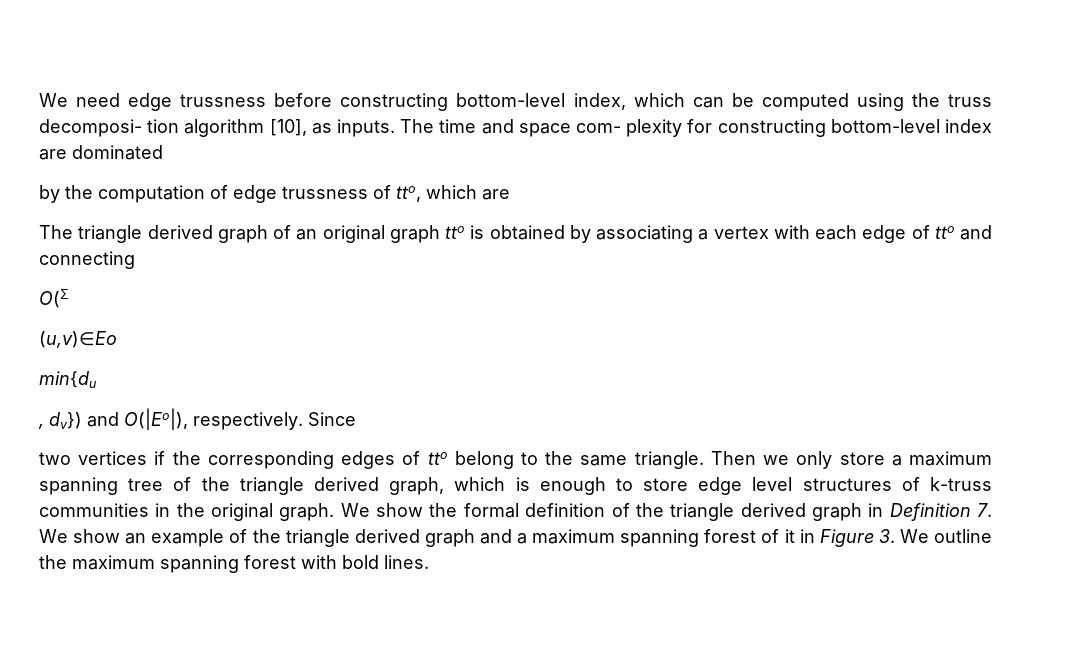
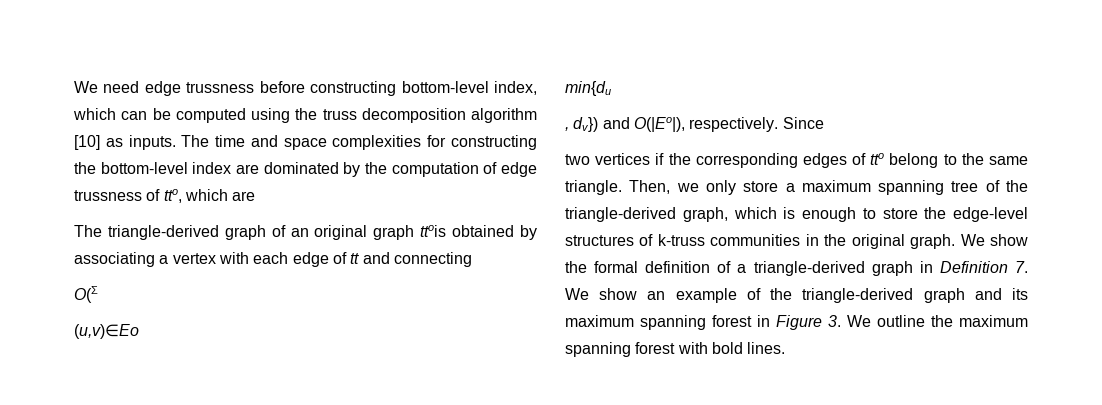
- We need edge trussness before constructing bottom-level index, which can be computed using the truss decomposi- tion algorithm [10], as inputs.
+ We need edge trussness before constructing bottom-level index, which can be computed using the truss decomposition algorithm [10] as inputs.
- The time and space com- plexity for constructing bottom-level index are dominated
- by the computation of edge trussness of tto, which are
+ The time and space complexities for constructing the bottom-level index are dominated by the computation of edge trussness of tto, which are
- The triangle derived graph of an original graph tto is obtained by associating a vertex with each edge of tto and connecting
+ The triangle-derived graph of an original graph ttois obtained by associating a vertex with each edge of tt and connecting
- Then we only store a maximum spanning tree of the triangle derived graph, which is enough to store edge level structures of k-truss communities in the original graph.
+ Then, we only store a maximum spanning tree of the triangle-derived graph, which is enough to store the edge-level structures of k-truss communities in the original graph.
- We show the formal definition of the triangle derived graph in Definition 7. We show an example of the triangle derived graph and a maximum spanning forest of it in Figure 3. We outline the maximum spanning forest with bold lines.
+ We show the formal definition of a triangle-derived graph in Definition 7. We show an example of the triangle-derived graph and its maximum spanning forest in Figure 3. We outline the maximum spanning forest with bold lines.

